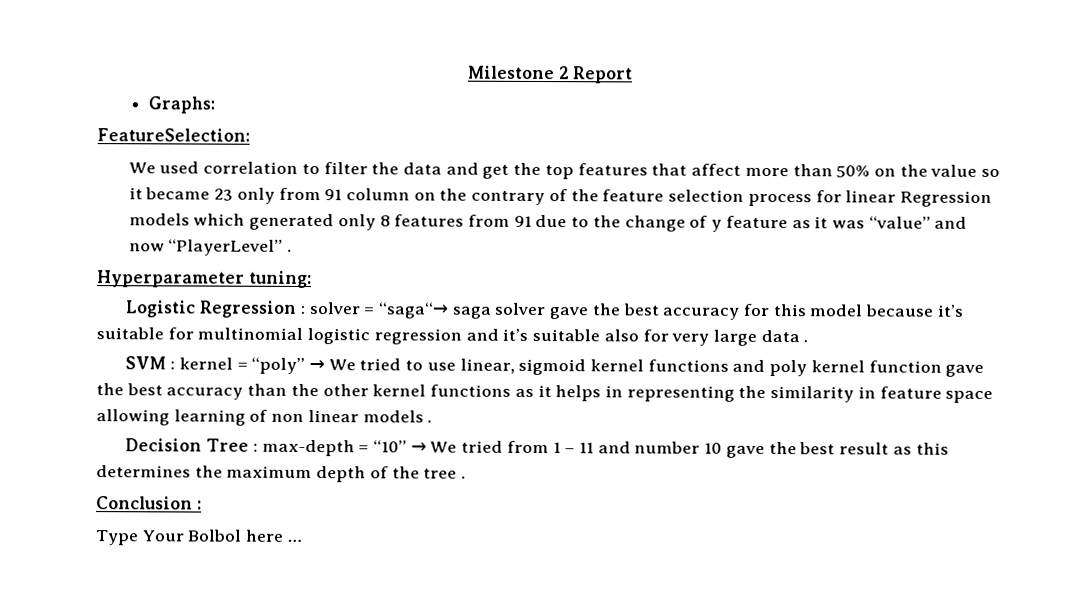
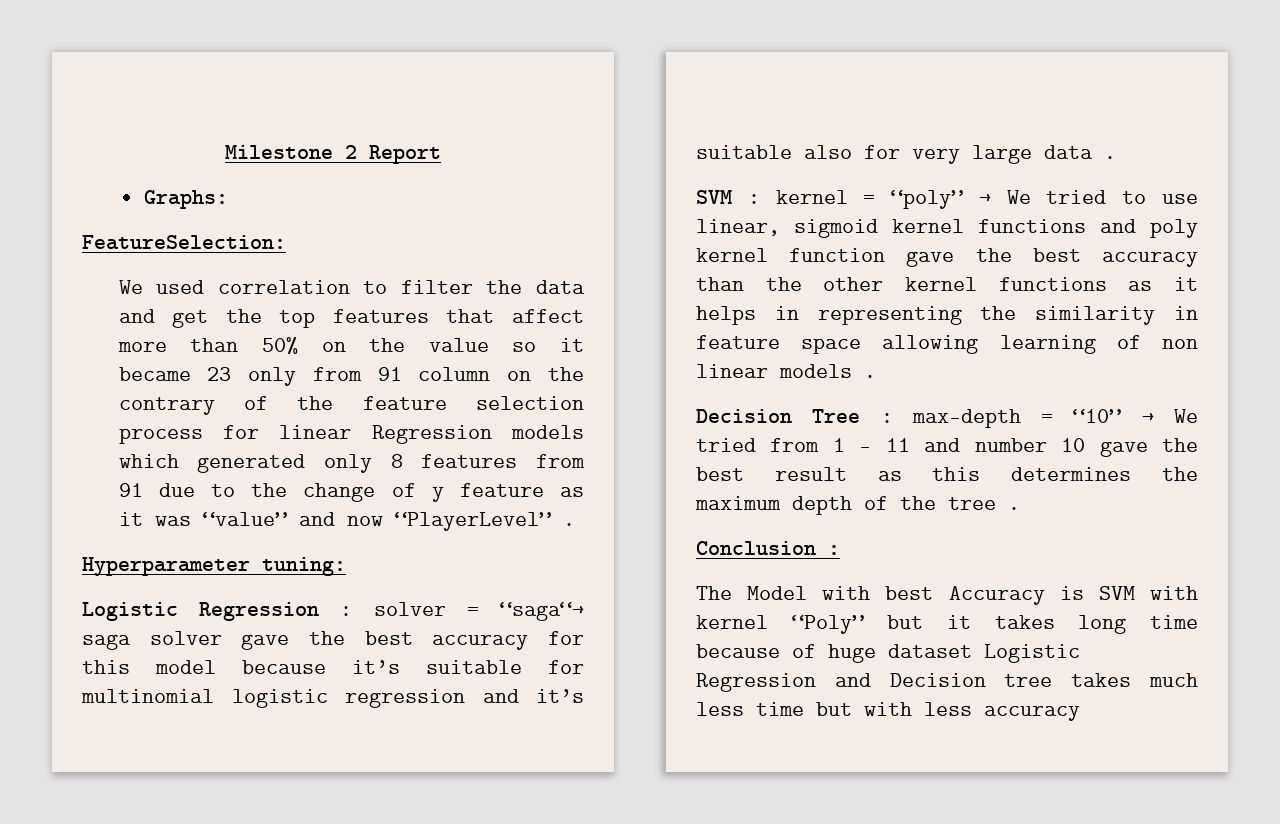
- Type Your Bolbol here …
+ The Model with best Accuracy is SVM with kernel “Poly” but it takes long time because of huge dataset Logistic Regression and Decision tree takes much less time but with less accuracy

